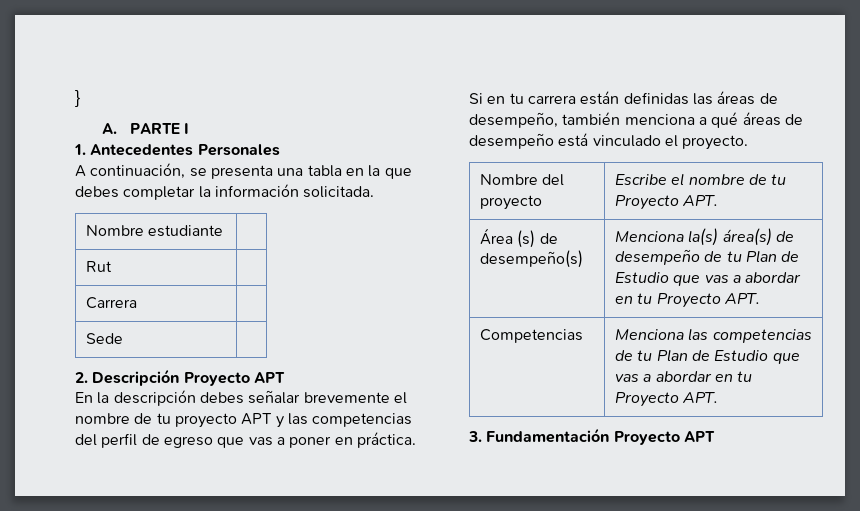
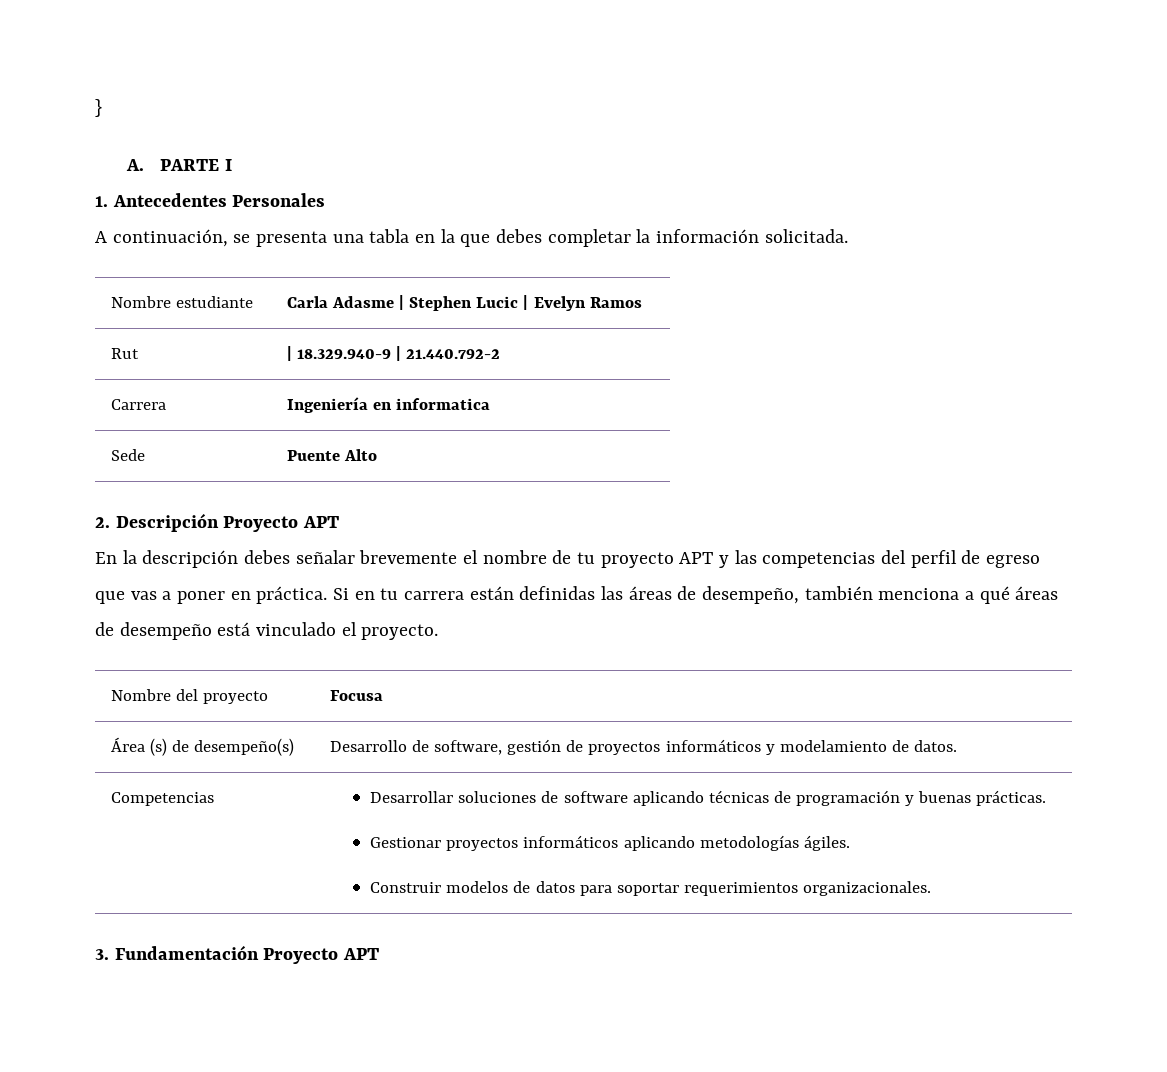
- Nombre estudiante |
- Rut |
- Carrera |
+ Nombre estudiante | Carla Adasme | Stephen Lucic | Evelyn Ramos
+ Rut | | 18.329.940-9 | 21.440.792-2
+ Carrera | Ingeniería en informatica
- Sede |
+ Sede | Puente Alto
- Nombre del proyecto | Escribe el nombre de tu Proyecto APT.
- Área (s) de desempeño(s) | Menciona la(s) área(s) de desempeño de tu Plan de Estudio que vas a abordar en tu Proyecto APT.
- Competencias | Menciona las competencias de tu Plan de Estudio que vas a abordar en tu Proyecto APT.
+ Nombre del proyecto | Focusa
+ Área (s) de desempeño(s) | Desarrollo de software, gestión de proyectos informáticos y modelamiento de datos.
+ Competencias | Desarrollar soluciones de software aplicando técnicas de programación y buenas prácticas.
+ Gestionar proyectos informáticos aplicando metodologías ágiles.
+ Construir modelos de datos para soportar requerimientos organizacionales.

